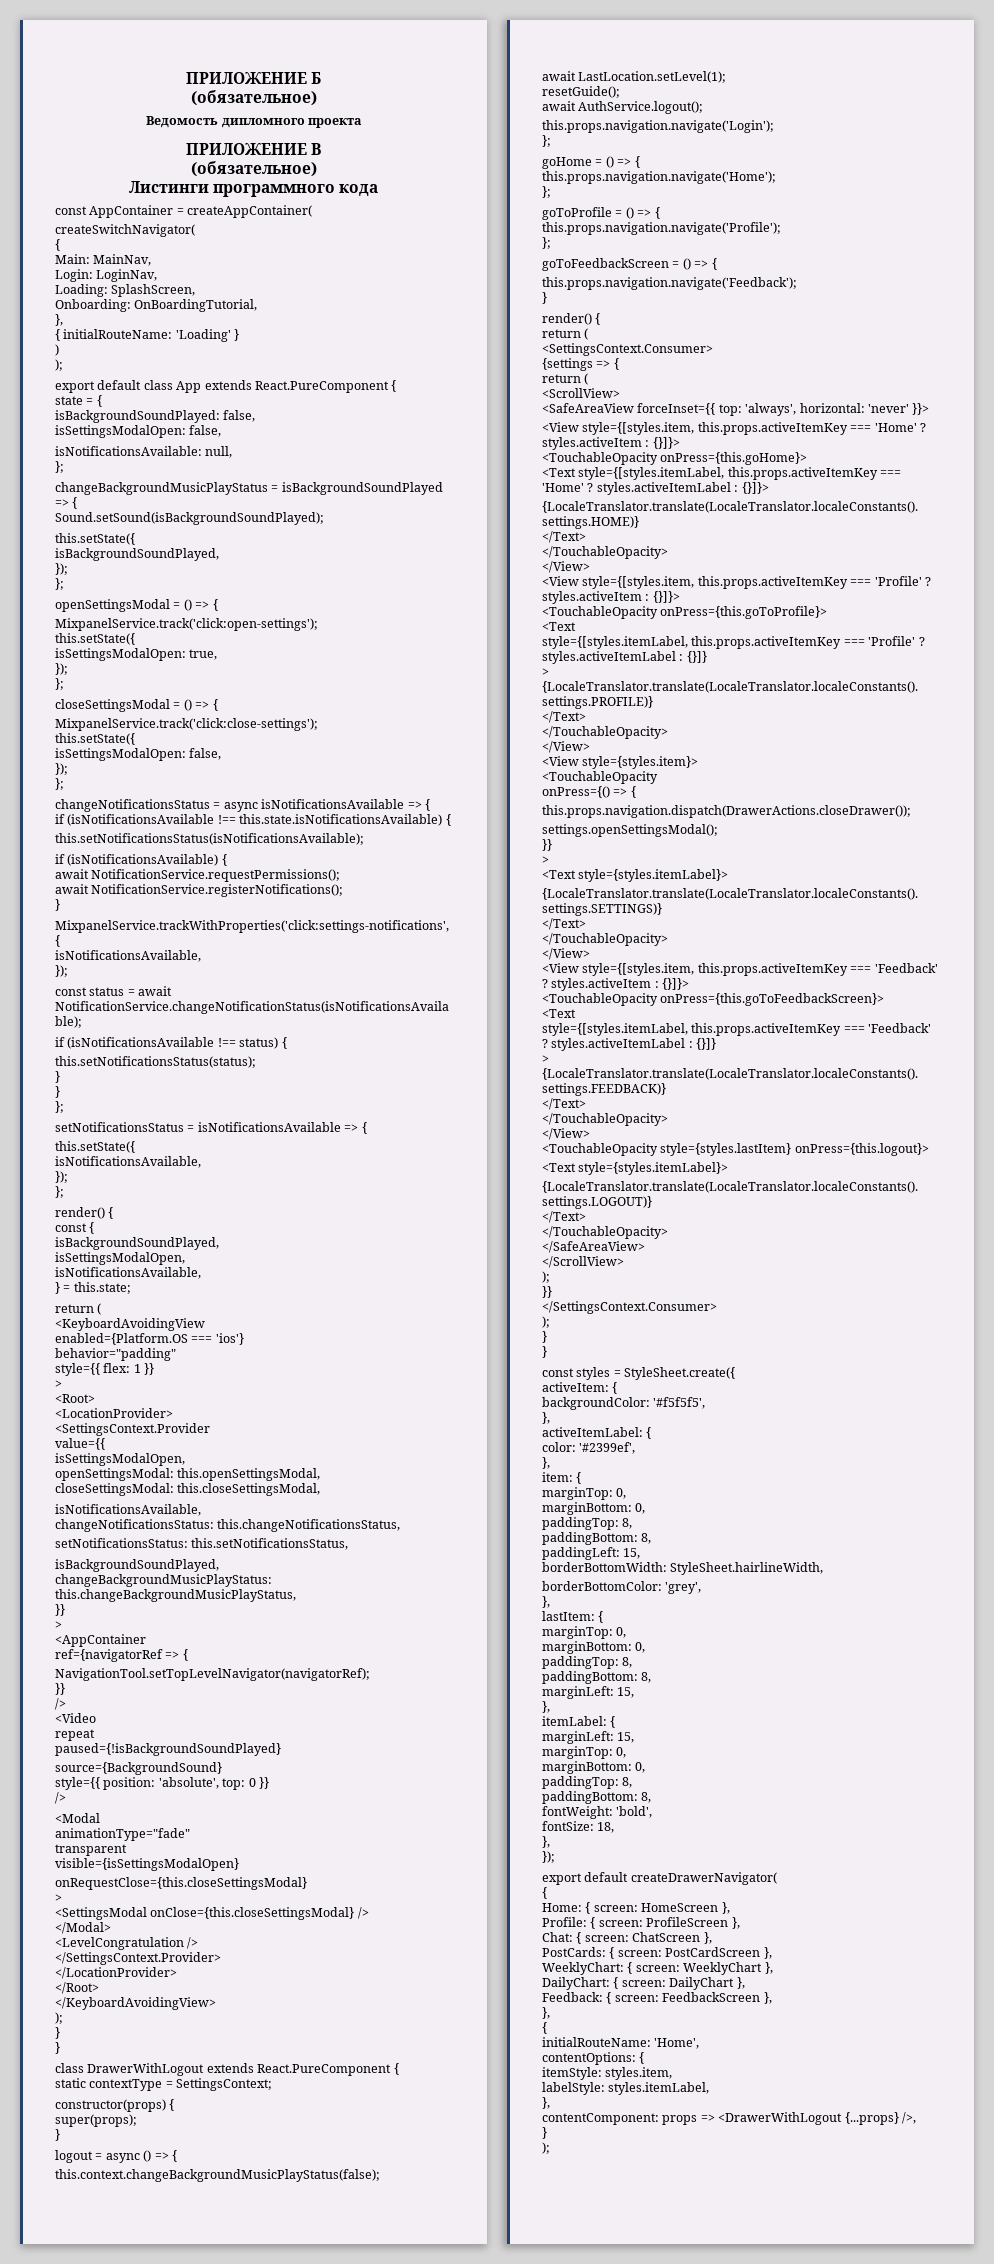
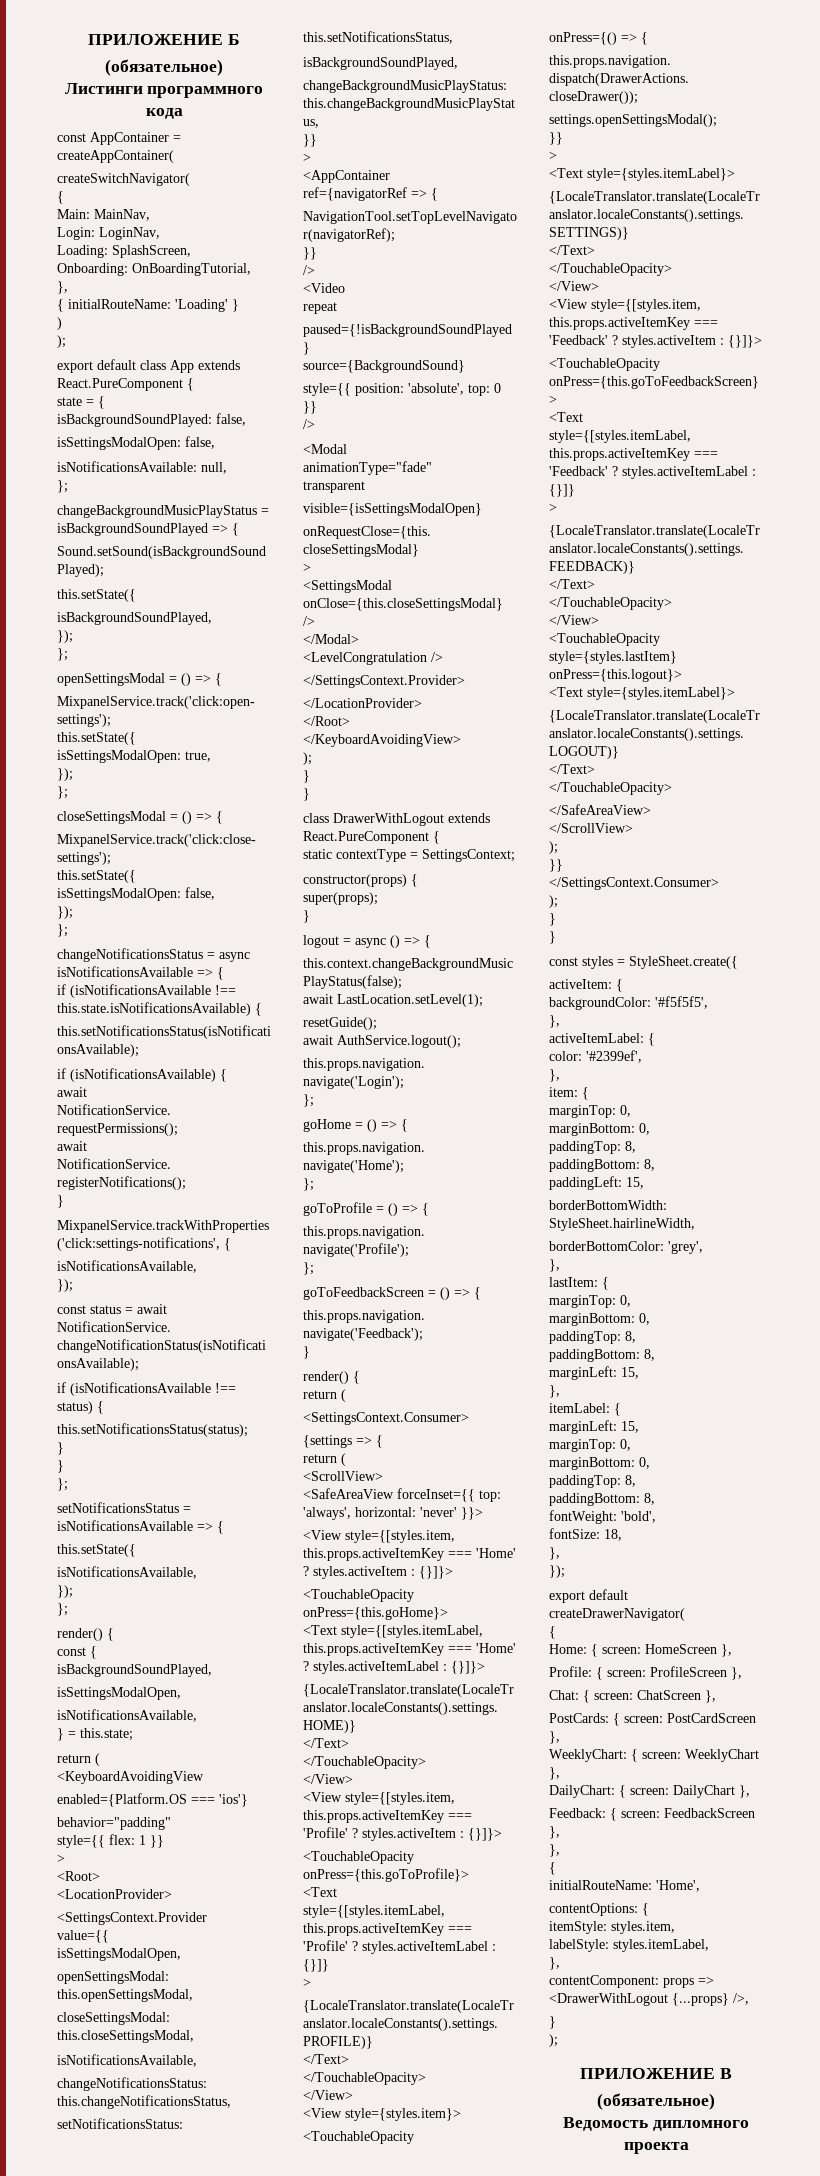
- Ведомость дипломного проекта
- ПРИЛОЖЕНИЕ В
- (обязательное)
+ ПРИЛОЖЕНИЕ В
+ (обязательное)
+ Ведомость дипломного проекта

